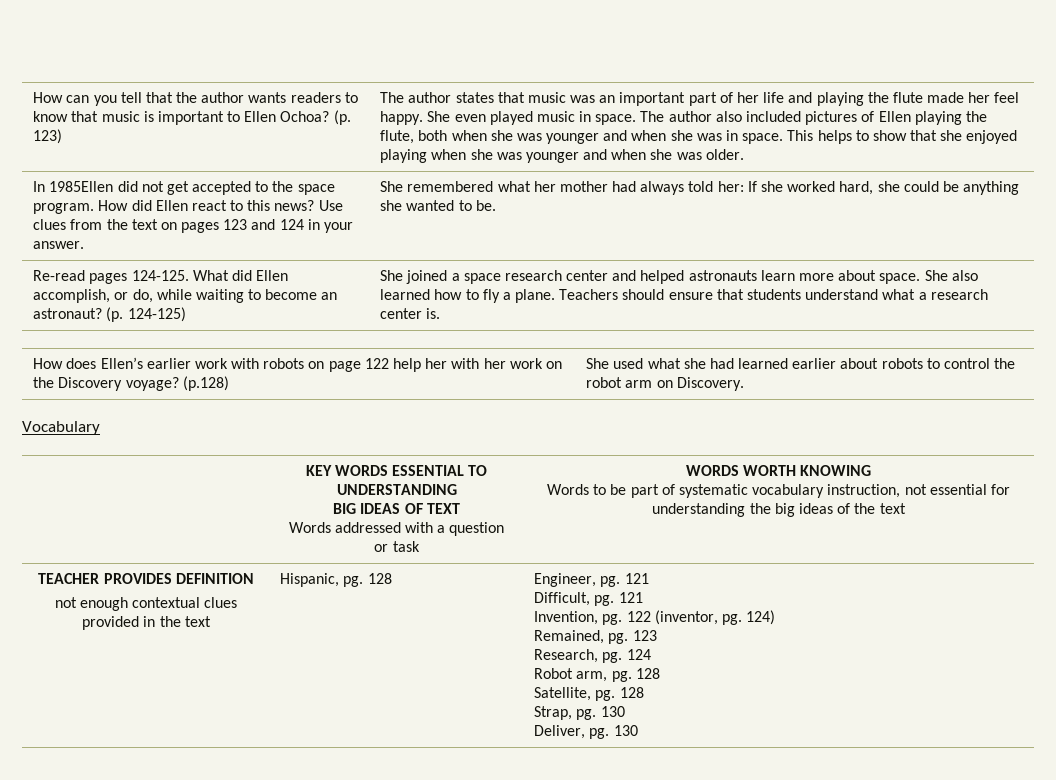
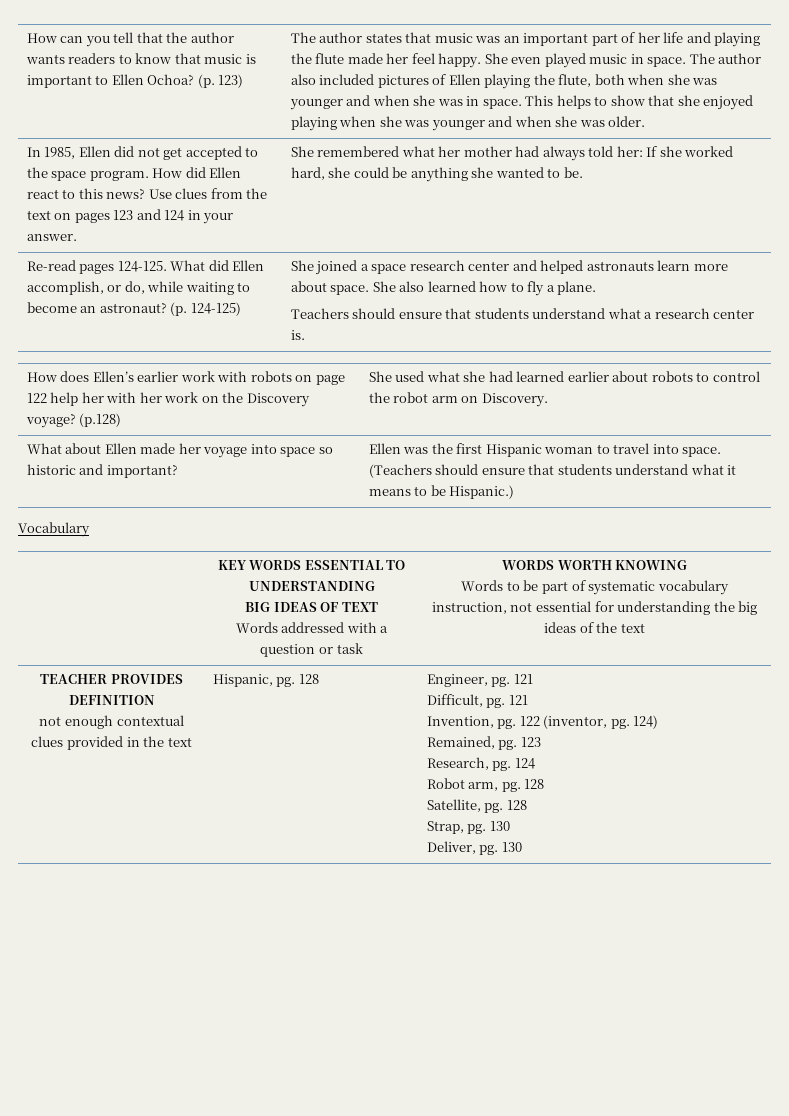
- In 1985Ellen did not get accepted to the space program.
+ In 1985, Ellen did not get accepted to the space program.
- She also learned how to fly a plane. Teachers should ensure that students understand what a research center is.
+ She also learned how to fly a plane.
+ Teachers should ensure that students understand what a research center is.
+ What about Ellen made her voyage into space so historic and important? | Ellen was the first Hispanic woman to travel into space. (Teachers should ensure that students understand what it means to be Hispanic.)

